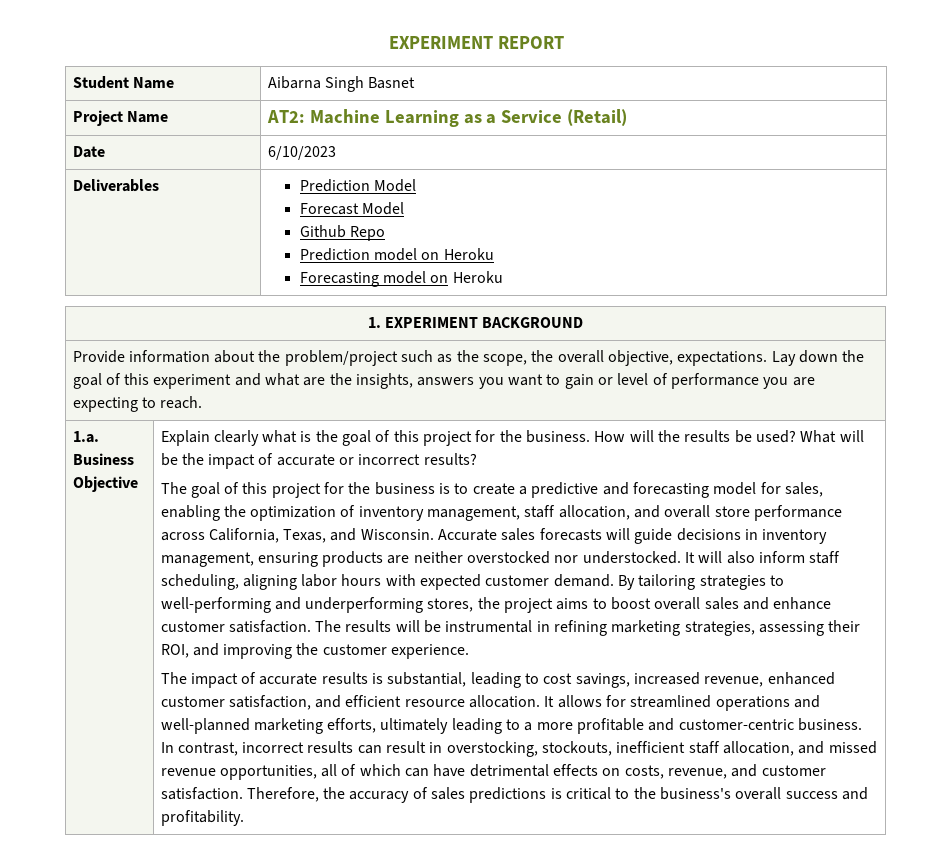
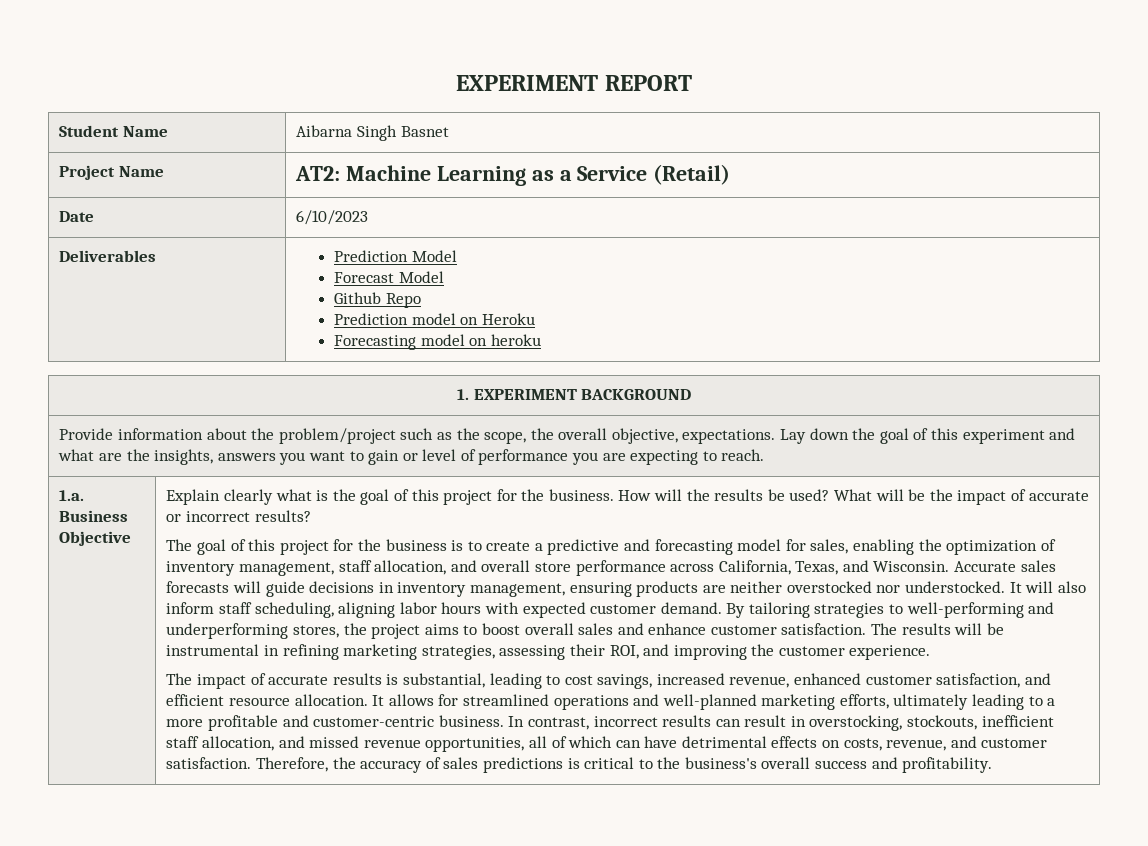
  Deliverables | Prediction Model
  Forecast Model
  Github Repo
  Prediction model on Heroku
- Forecasting model on Heroku
+ Forecasting model on heroku

